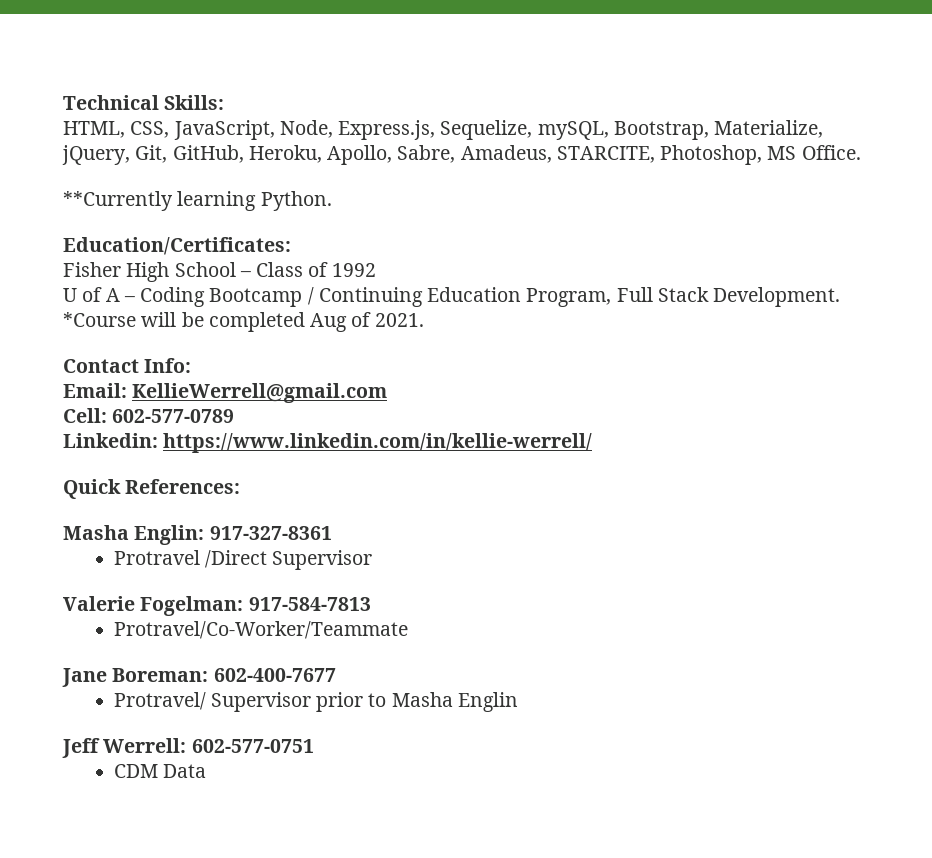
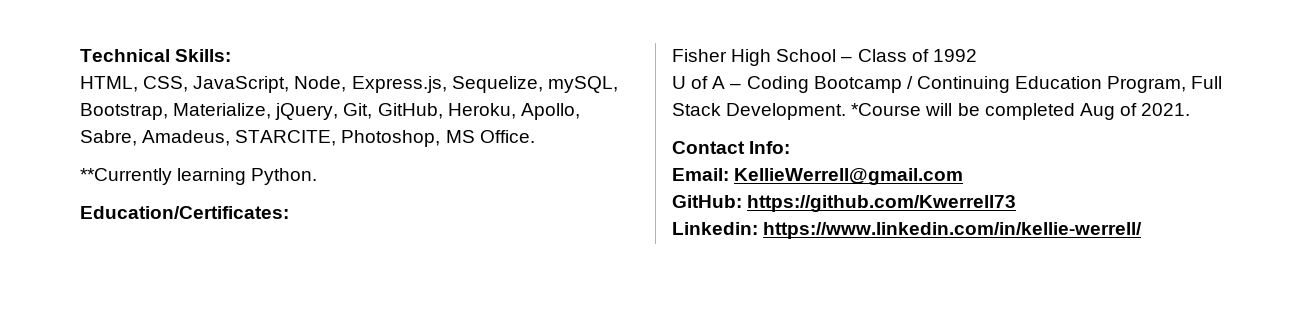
- Cell: 602-577-0789
+ GitHub: https://github.com/Kwerrell73
- Quick References:
- Masha Englin: 917-327-8361
- Protravel /Direct Supervisor
- Valerie Fogelman: 917-584-7813
- Protravel/Co-Worker/Teammate
- Jane Boreman: 602-400-7677
- Protravel/ Supervisor prior to Masha Englin
- Jeff Werrell: 602-577-0751
- CDM Data

